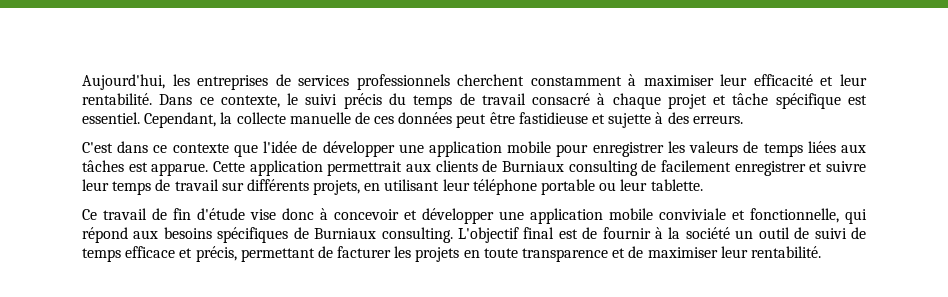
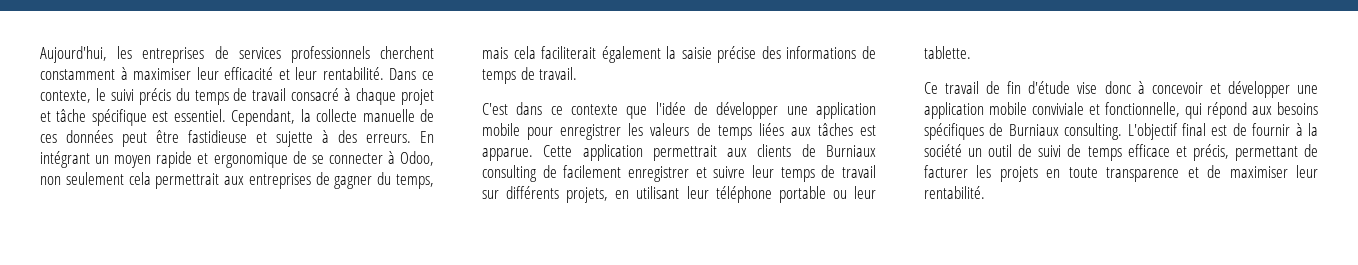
+ En intégrant un moyen rapide et ergonomique de se connecter à Odoo, non seulement cela permettrait aux entreprises de gagner du temps, mais cela faciliterait également la saisie précise des informations de temps de travail.

